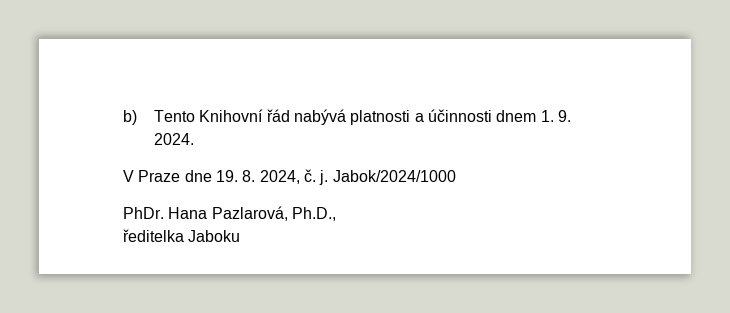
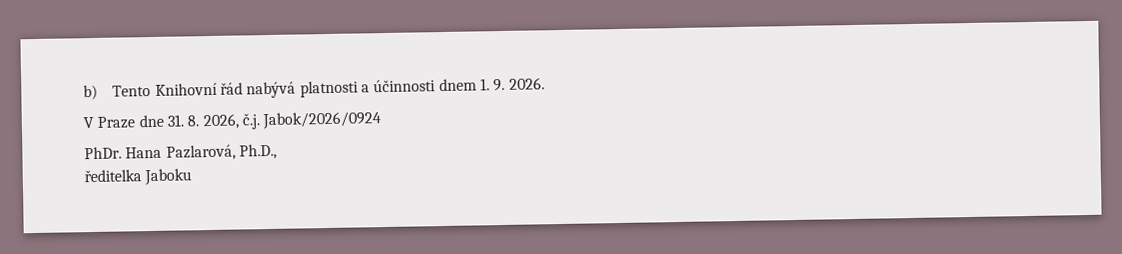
- b) Tento Knihovní řád nabývá platnosti a účinnosti dnem 1. 9. 2024.
+ b) Tento Knihovní řád nabývá platnosti a účinnosti dnem 1. 9. 2026.
- V Praze dne 19. 8. 2024, č. j. Jabok/2024/1000
+ V Praze dne 31. 8. 2026, č.j. Jabok/2026/0924

